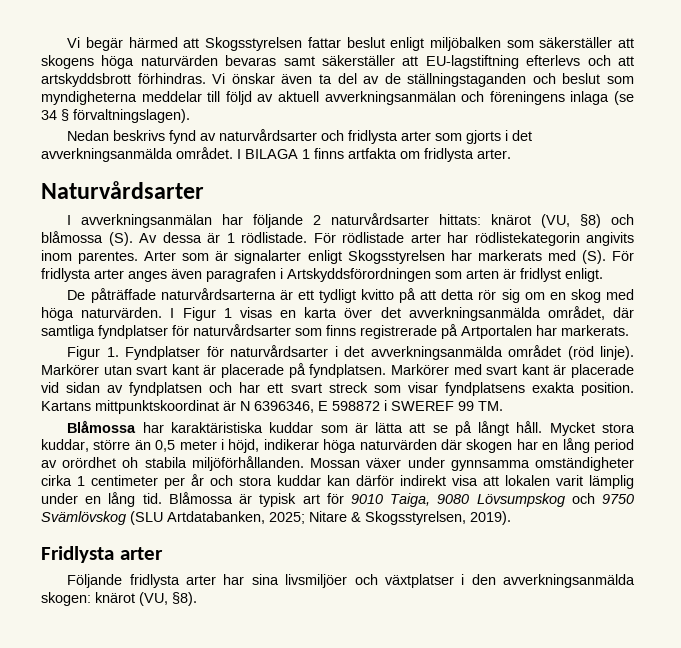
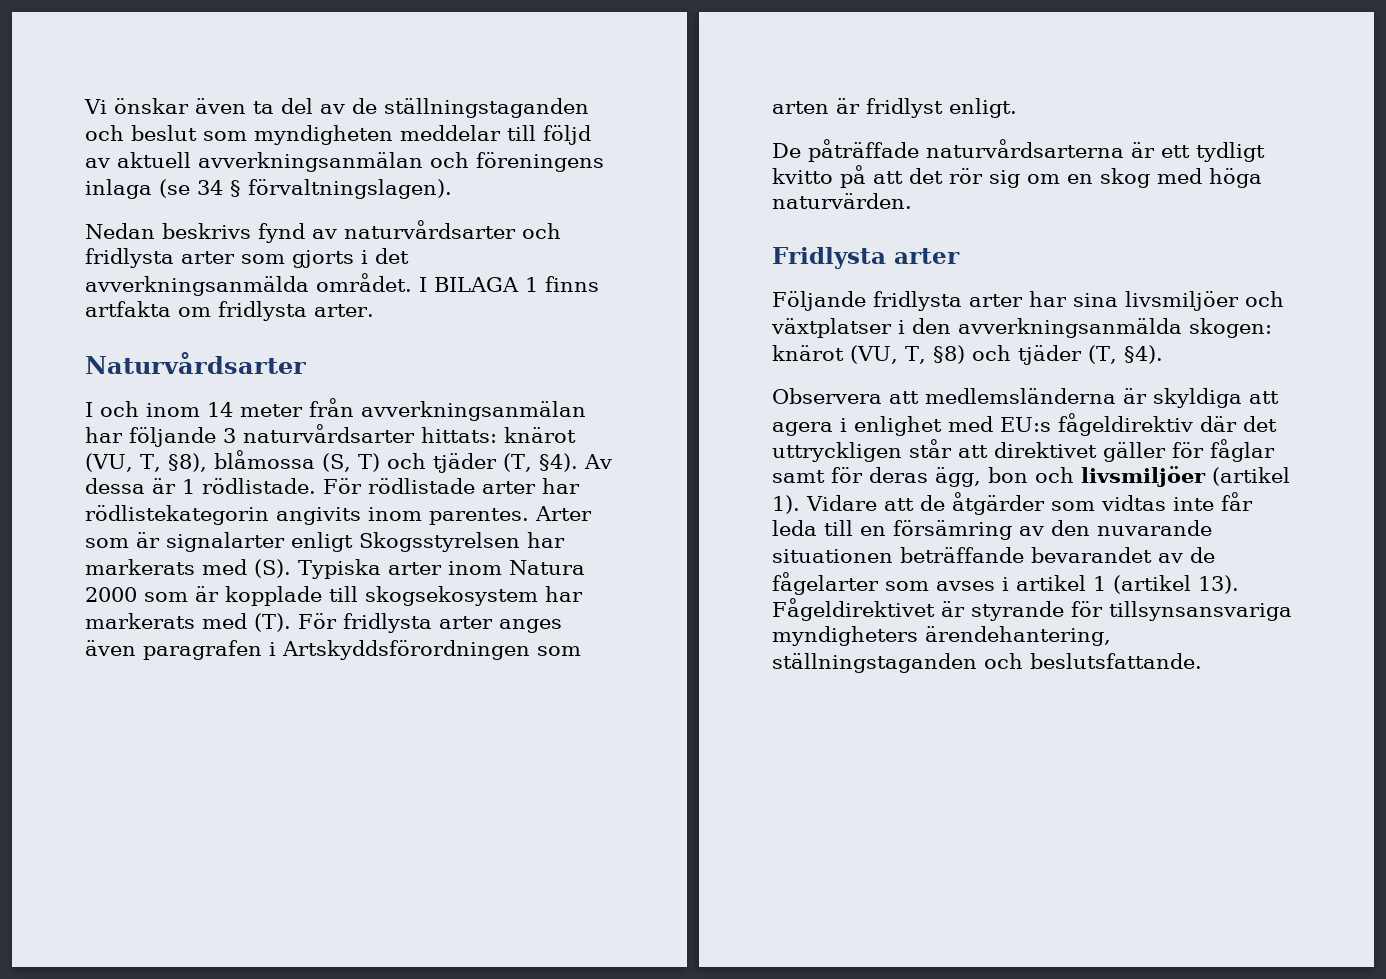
- Vi begär härmed att Skogsstyrelsen fattar beslut enligt miljöbalken som säkerställer att skogens höga naturvärden bevaras samt säkerställer att EU-lagstiftning efterlevs och att artskyddsbrott förhindras. Vi önskar även ta del av de ställningstaganden och beslut som myndigheterna meddelar till följd av aktuell avverkningsanmälan och föreningens inlaga (se 34 § förvaltningslagen).
+ Vi önskar även ta del av de ställningstaganden och beslut som myndigheten meddelar till följd av aktuell avverkningsanmälan och föreningens inlaga (se 34 § förvaltningslagen).
- I avverkningsanmälan har följande 2 naturvårdsarter hittats: knärot (VU, §8) och blåmossa (S). Av dessa är 1 rödlistade.
+ I och inom 14 meter från avverkningsanmälan har följande 3 naturvårdsarter hittats: knärot (VU, T, §8), blåmossa (S, T) och tjäder (T, §4). Av dessa är 1 rödlistade.
- Arter som är signalarter enligt Skogsstyrelsen har markerats med (S). För fridlysta arter anges även paragrafen i Artskyddsförordningen som arten är fridlyst enligt.
+ Arter som är signalarter enligt Skogsstyrelsen har markerats med (S). Typiska arter inom Natura 2000 som är kopplade till skogsekosystem har markerats med (T). För fridlysta arter anges även paragrafen i Artskyddsförordningen som arten är fridlyst enligt.
- De påträffade naturvårdsarterna är ett tydligt kvitto på att detta rör sig om en skog med höga naturvärden. I Figur 1 visas en karta över det avverkningsanmälda området, där samtliga fyndplatser för naturvårdsarter som finns registrerade på Artportalen har markerats.
- Figur 1. Fyndplatser för naturvårdsarter i det avverkningsanmälda området (röd linje). Markörer utan svart kant är placerade på fyndplatsen. Markörer med svart kant är placerade vid sidan av fyndplatsen och har ett svart streck som visar fyndplatsens exakta position. Kartans mittpunktskoordinat är N 6396346, E 598872 i SWEREF 99 TM.
- Blåmossa har karaktäristiska kuddar som är lätta att se på långt håll. Mycket stora kuddar, större än 0,5 meter i höjd, indikerar höga naturvärden där skogen har en lång period av orördhet oh stabila miljöförhållanden. Mossan växer under gynnsamma omständigheter cirka 1 centimeter per år och stora kuddar kan därför indirekt visa att lokalen varit lämplig under en lång tid. Blåmossa är typisk art för 9010 Taiga, 9080 Lövsumpskog och 9750 Svämlövskog (SLU Artdatabanken, 2025; Nitare & Skogsstyrelsen, 2019).
+ De påträffade naturvårdsarterna är ett tydligt kvitto på att det rör sig om en skog med höga naturvärden.
- Följande fridlysta arter har sina livsmiljöer och växtplatser i den avverkningsanmälda skogen: knärot (VU, §8).
+ Följande fridlysta arter har sina livsmiljöer och växtplatser i den avverkningsanmälda skogen: knärot (VU, T, §8) och tjäder (T, §4).
+ Observera att medlemsländerna är skyldiga att agera i enlighet med EU:s fågeldirektiv där det uttryckligen står att direktivet gäller för fåglar samt för deras ägg, bon och livsmiljöer (artikel 1). Vidare att de åtgärder som vidtas inte får leda till en försämring av den nuvarande situationen beträffande bevarandet av de fågelarter som avses i artikel 1 (artikel 13). Fågeldirektivet är styrande för tillsynsansvariga myndigheters ärendehantering, ställningstaganden och beslutsfattande.

